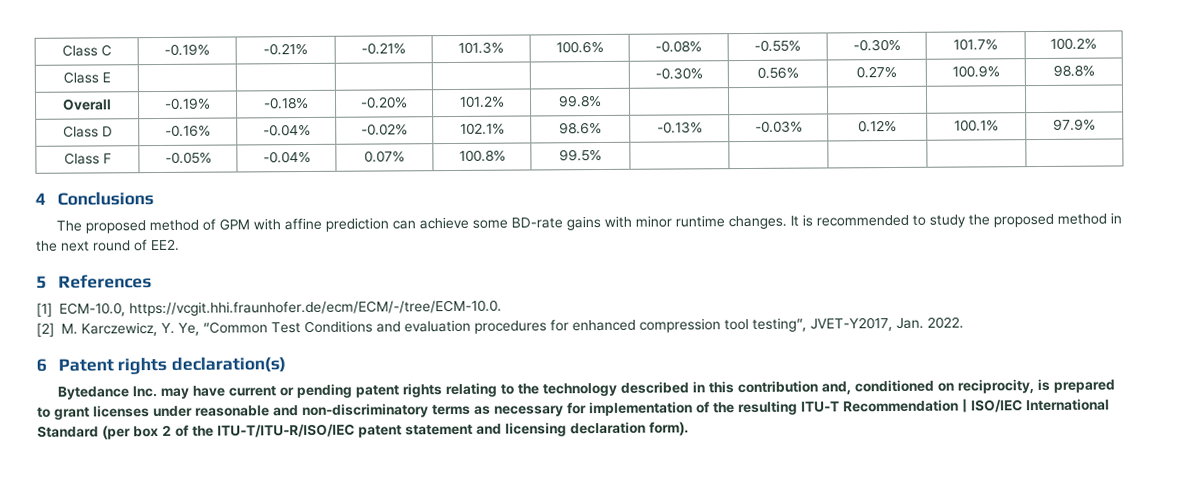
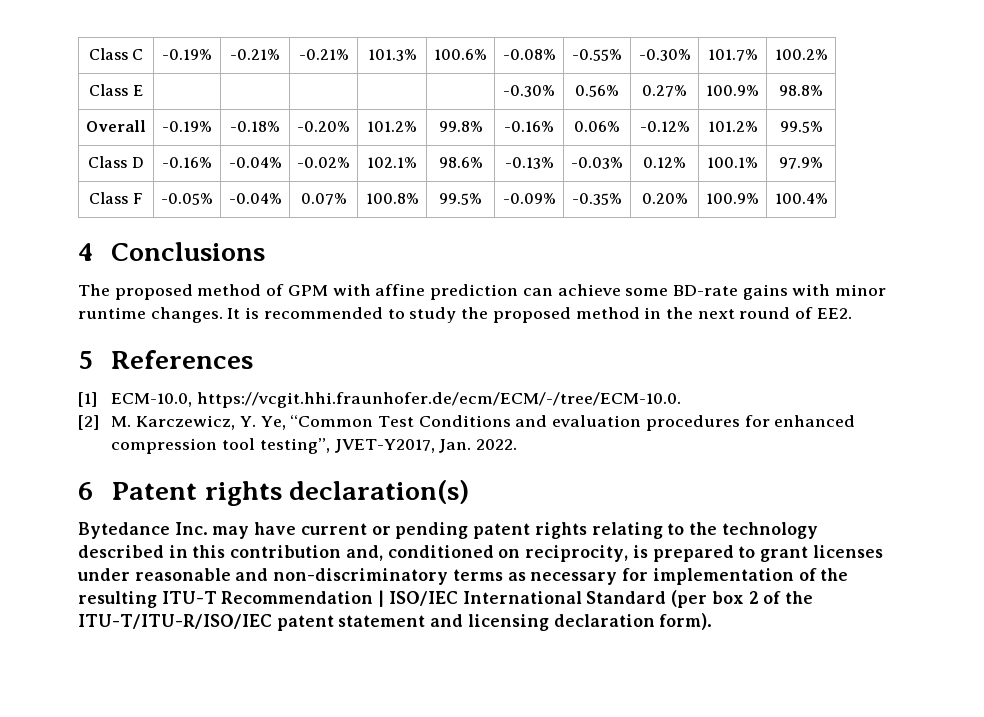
- Overall | -0.19% | -0.18% | -0.20% | 101.2% | 99.8% | | | | |
+ Overall | -0.19% | -0.18% | -0.20% | 101.2% | 99.8% | -0.16% | 0.06% | -0.12% | 101.2% | 99.5%
- Class F | -0.05% | -0.04% | 0.07% | 100.8% | 99.5% | | | | |
+ Class F | -0.05% | -0.04% | 0.07% | 100.8% | 99.5% | -0.09% | -0.35% | 0.20% | 100.9% | 100.4%

